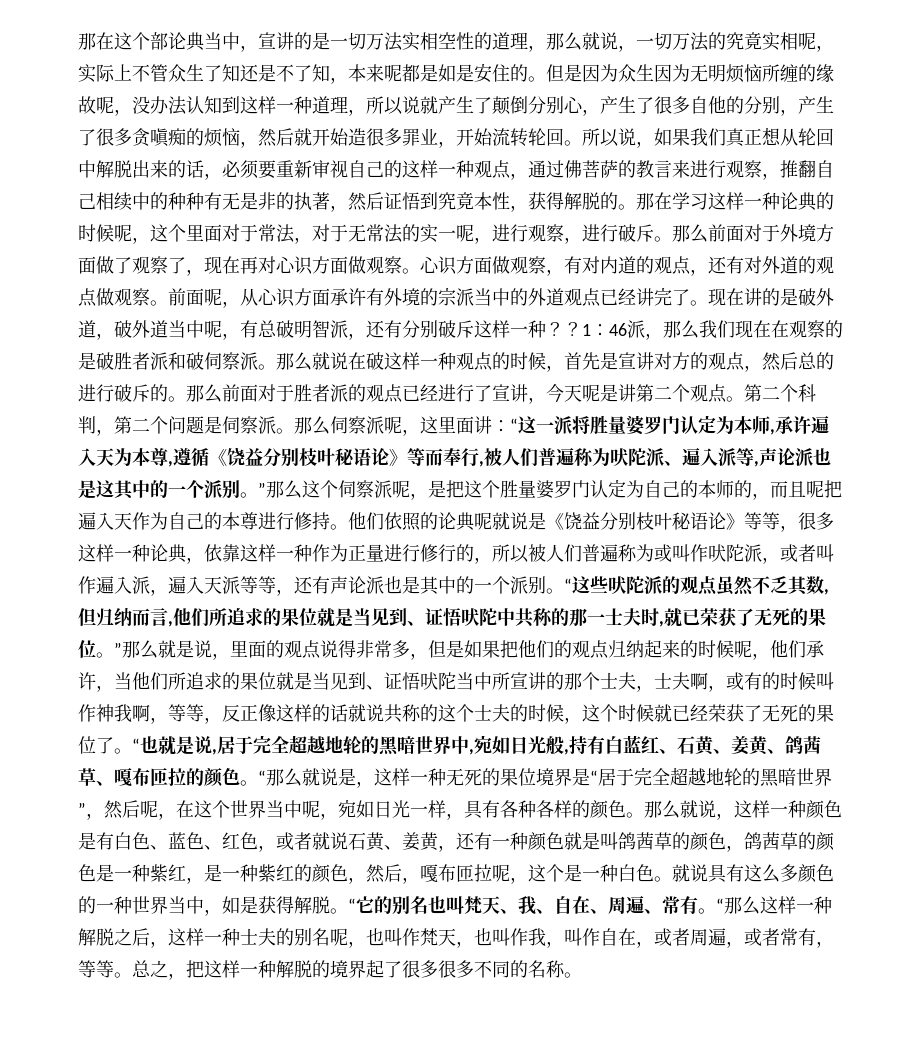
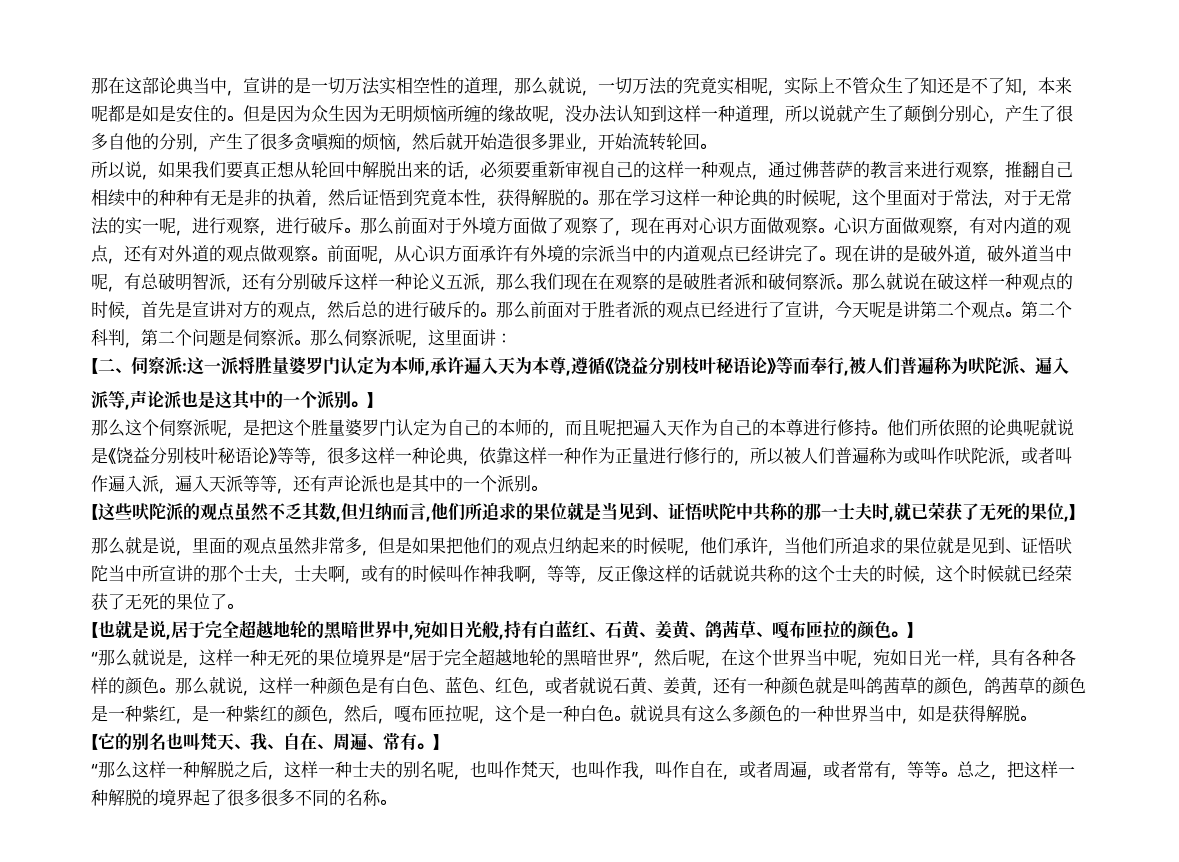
- 那在这个部论典当中，宣讲的是一切万法实相空性的道理，那么就说，一切万法的究竟实相呢，实际上不管众生了知还是不了知，本来呢都是如是安住的。
+ 那在这部论典当中，宣讲的是一切万法实相空性的道理，那么就说，一切万法的究竟实相呢，实际上不管众生了知还是不了知，本来呢都是如是安住的。
- 但是因为众生因为无明烦恼所缠的缘故呢，没办法认知到这样一种道理，所以说就产生了颠倒分别心，产生了很多自他的分别，产生了很多贪嗔痴的烦恼，然后就开始造很多罪业，开始流转轮回。所以说，如果我们真正想从轮回中解脱出来的话，必须要重新审视自己的这样一种观点，通过佛菩萨的教言来进行观察，推翻自己相续中的种种有无是非的执著，然后证悟到究竟本性，获得解脱的。
+ 但是因为众生因为无明烦恼所缠的缘故呢，没办法认知到这样一种道理，所以说就产生了颠倒分别心，产生了很多自他的分别，产生了很多贪嗔痴的烦恼，然后就开始造很多罪业，开始流转轮回。
+ 所以说，如果我们要真正想从轮回中解脱出来的话，必须要重新审视自己的这样一种观点，通过佛菩萨的教言来进行观察，推翻自己相续中的种种有无是非的执着，然后证悟到究竟本性，获得解脱的。
- 前面呢，从心识方面承许有外境的宗派当中的外道观点已经讲完了。
+ 前面呢，从心识方面承许有外境的宗派当中的内道观点已经讲完了。
- 现在讲的是破外道，破外道当中呢，有总破明智派，还有分别破斥这样一种？？1：46派，那么我们现在在观察的是破胜者派和破伺察派。
+ 现在讲的是破外道，破外道当中呢，有总破明智派，还有分别破斥这样一种论义五派，那么我们现在在观察的是破胜者派和破伺察派。
- 那么伺察派呢，这里面讲：“这一派将胜量婆罗门认定为本师,承许遍入天为本尊,遵循《饶益分别枝叶秘语论》等而奉行,被人们普遍称为吠陀派、遍入派等,声论派也是这其中的一个派别。”那么这个伺察派呢，是把这个胜量婆罗门认定为自己的本师的，而且呢把遍入天作为自己的本尊进行修持。
+ 那么伺察派呢，这里面讲：
+ 【二、伺察派:这一派将胜量婆罗门认定为本师,承许遍入天为本尊,遵循《饶益分别枝叶秘语论》等而奉行,被人们普遍称为吠陀派、遍入
+ 派等,声论派也是这其中的一个派别。】
+ 那么这个伺察派呢，是把这个胜量婆罗门认定为自己的本师的，而且呢把遍入天作为自己的本尊进行修持。
- 他们依照的论典呢就说是《饶益分别枝叶秘语论》等等，很多这样一种论典，依靠这样一种作为正量进行修行的，所以被人们普遍称为或叫作吠陀派，或者叫作遍入派，遍入天派等等，还有声论派也是其中的一个派别。“这些吠陀派的观点虽然不乏其数,但归纳而言,他们所追求的果位就是当见到、证悟吠陀中共称的那一士夫时,就已荣获了无死的果位。”那么就是说，里面的观点说得非常多，但是如果把他们的观点归纳起来的时候呢，他们承许，当他们所追求的果位就是当见到、证悟吠陀当中所宣讲的那个士夫，士夫啊，或有的时候叫作神我啊，等等，反正像这样的话就说共称的这个士夫的时候，这个时候就已经荣获了无死的果位了。“也就是说,居于完全超越地轮的黑暗世界中,宛如日光般,持有白蓝红、石黄、姜黄、鸽茜草、嘎布匝拉的颜色。“那么就说是，这样一种无死的果位境界是“居于完全超越地轮的黑暗世界”，然后呢，在这个世界当中呢，宛如日光一样，具有各种各样的颜色。
+ 他们所依照的论典呢就说是《饶益分别枝叶秘语论》等等，很多这样一种论典，依靠这样一种作为正量进行修行的，所以被人们普遍称为或叫作吠陀派，或者叫作遍入派，遍入天派等等，还有声论派也是其中的一个派别。
+ 【这些吠陀派的观点虽然不乏其数,但归纳而言,他们所追求的果位就是当见到、证悟吠陀中共称的那一士夫时,就已荣获了无死的果位,】
+ 那么就是说，里面的观点虽然非常多，但是如果把他们的观点归纳起来的时候呢，他们承许，当他们所追求的果位就是见到、证悟吠陀当中所宣讲的那个士夫，士夫啊，或有的时候叫作神我啊，等等，反正像这样的话就说共称的这个士夫的时候，这个时候就已经荣获了无死的果位了。
+ 【也就是说,居于完全超越地轮的黑暗世界中,宛如日光般,持有白蓝红、石黄、姜黄、鸽茜草、嘎布匝拉的颜色。】
+ “那么就说是，这样一种无死的果位境界是“居于完全超越地轮的黑暗世界”，然后呢，在这个世界当中呢，宛如日光一样，具有各种各样的颜色。
- 就说具有这么多颜色的一种世界当中，如是获得解脱。“它的别名也叫梵天、我、自在、周遍、常有。“那么这样一种解脱之后，这样一种士夫的别名呢，也叫作梵天，也叫作我，叫作自在，或者周遍，或者常有，等等。
+ 就说具有这么多颜色的一种世界当中，如是获得解脱。
+ 【它的别名也叫梵天、我、自在、周遍、常有。】
+ “那么这样一种解脱之后，这样一种士夫的别名呢，也叫作梵天，也叫作我，叫作自在，或者周遍，或者常有，等等。

